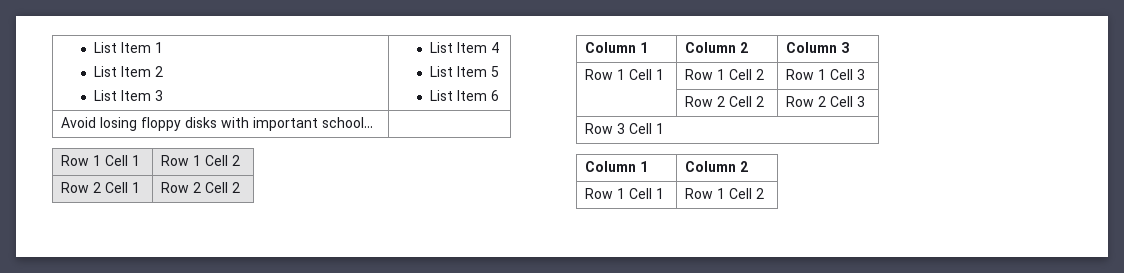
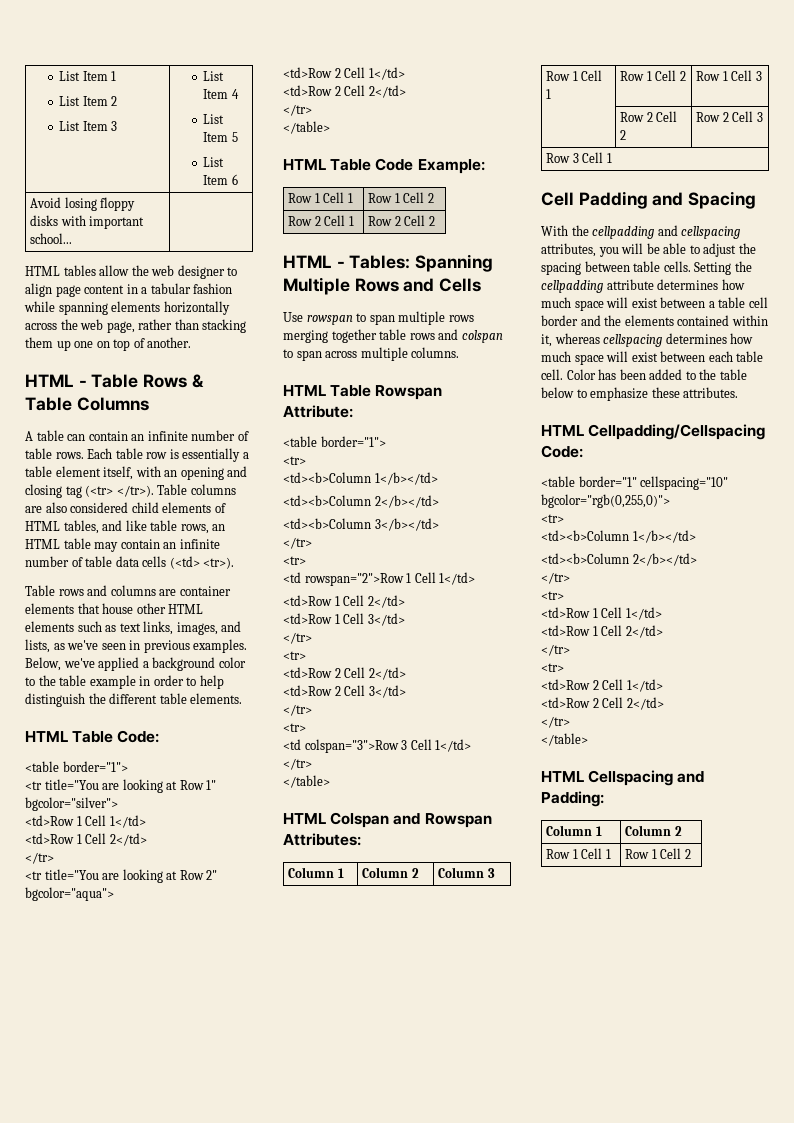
+ HTML tables allow the web designer to align page content in a tabular fashion while spanning elements horizontally across the web page, rather than stacking them up one on top of another.
+ HTML - Table Rows & Table Columns
+ A table can contain an infinite number of table rows. Each table row is essentially a table element itself, with an opening and closing tag (<tr> </tr>). Table columns are also considered child elements of HTML tables, and like table rows, an HTML table may contain an infinite number of table data cells (<td> <tr>).
+ Table rows and columns are container elements that house other HTML elements such as text links, images, and lists, as we've seen in previous examples. Below, we've applied a background color to the table example in order to help distinguish the different table elements.
+ HTML Table Code:
+ <table border="1">
+ <tr title="You are looking at Row 1" bgcolor="silver">
+ <td>Row 1 Cell 1</td>
+ <td>Row 1 Cell 2</td>
+ </tr>
+ <tr title="You are looking at Row 2" bgcolor="aqua">
+ <td>Row 2 Cell 1</td>
+ <td>Row 2 Cell 2</td>
+ </tr>
+ </table>
+ HTML Table Code Example:
+ HTML - Tables: Spanning Multiple Rows and Cells
+ Use rowspan to span multiple rows merging together table rows and colspan to span across multiple columns.
+ HTML Table Rowspan Attribute:
+ <table border="1">
+ <tr>
+ <td><b>Column 1</b></td>
+ <td><b>Column 2</b></td>
+ <td><b>Column 3</b></td>
+ </tr>
+ <tr>
+ <td rowspan="2">Row 1 Cell 1</td>
+ <td>Row 1 Cell 2</td>
+ <td>Row 1 Cell 3</td>
+ </tr>
+ <tr>
+ <td>Row 2 Cell 2</td>
+ <td>Row 2 Cell 3</td>
+ </tr>
+ <tr>
+ <td colspan="3">Row 3 Cell 1</td>
+ </tr>
+ </table>
+ HTML Colspan and Rowspan Attributes:
+ Cell Padding and Spacing
+ With the cellpadding and cellspacing attributes, you will be able to adjust the spacing between table cells. Setting the cellpadding attribute determines how much space will exist between a table cell border and the elements contained within it, whereas cellspacing determines how much space will exist between each table cell. Color has been added to the table below to emphasize these attributes.
+ HTML Cellpadding/Cellspacing Code:
+ <table border="1" cellspacing="10" bgcolor="rgb(0,255,0)">
+ <tr>
+ <td><b>Column 1</b></td>
+ <td><b>Column 2</b></td>
+ </tr>
+ <tr>
+ <td>Row 1 Cell 1</td>
+ <td>Row 1 Cell 2</td>
+ </tr>
+ <tr>
+ <td>Row 2 Cell 1</td>
+ <td>Row 2 Cell 2</td>
+ </tr>
+ </table>
+ HTML Cellspacing and Padding:

